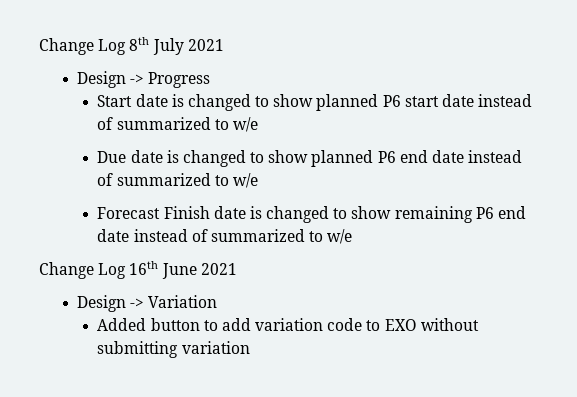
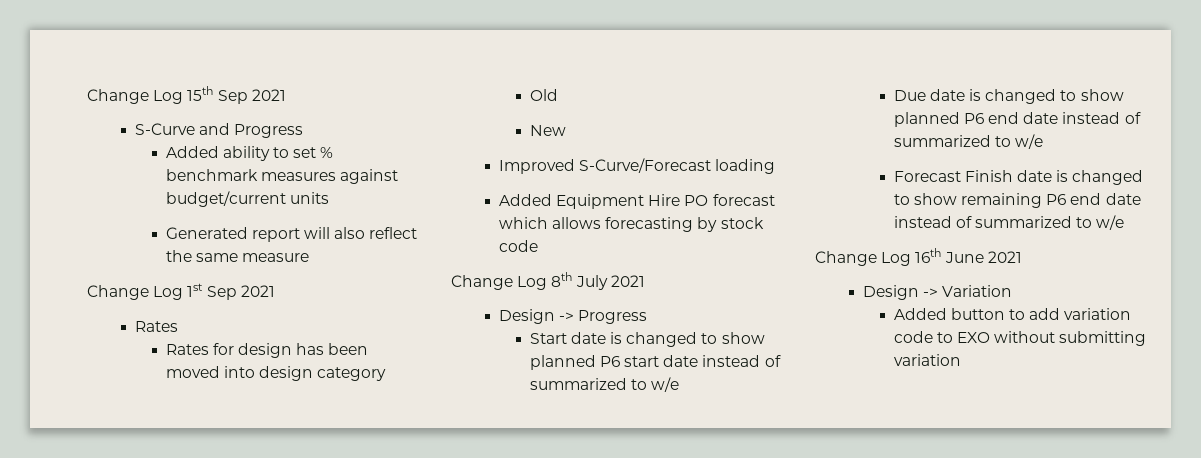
+ Change Log 15th Sep 2021
+ S-Curve and Progress
+ Added ability to set % benchmark measures against budget/current units
+ Generated report will also reflect the same measure
+ Change Log 1st Sep 2021
+ Rates
+ Rates for design has been moved into design category
+ Old
+ New
+ Improved S-Curve/Forecast loading
+ Added Equipment Hire PO forecast which allows forecasting by stock code

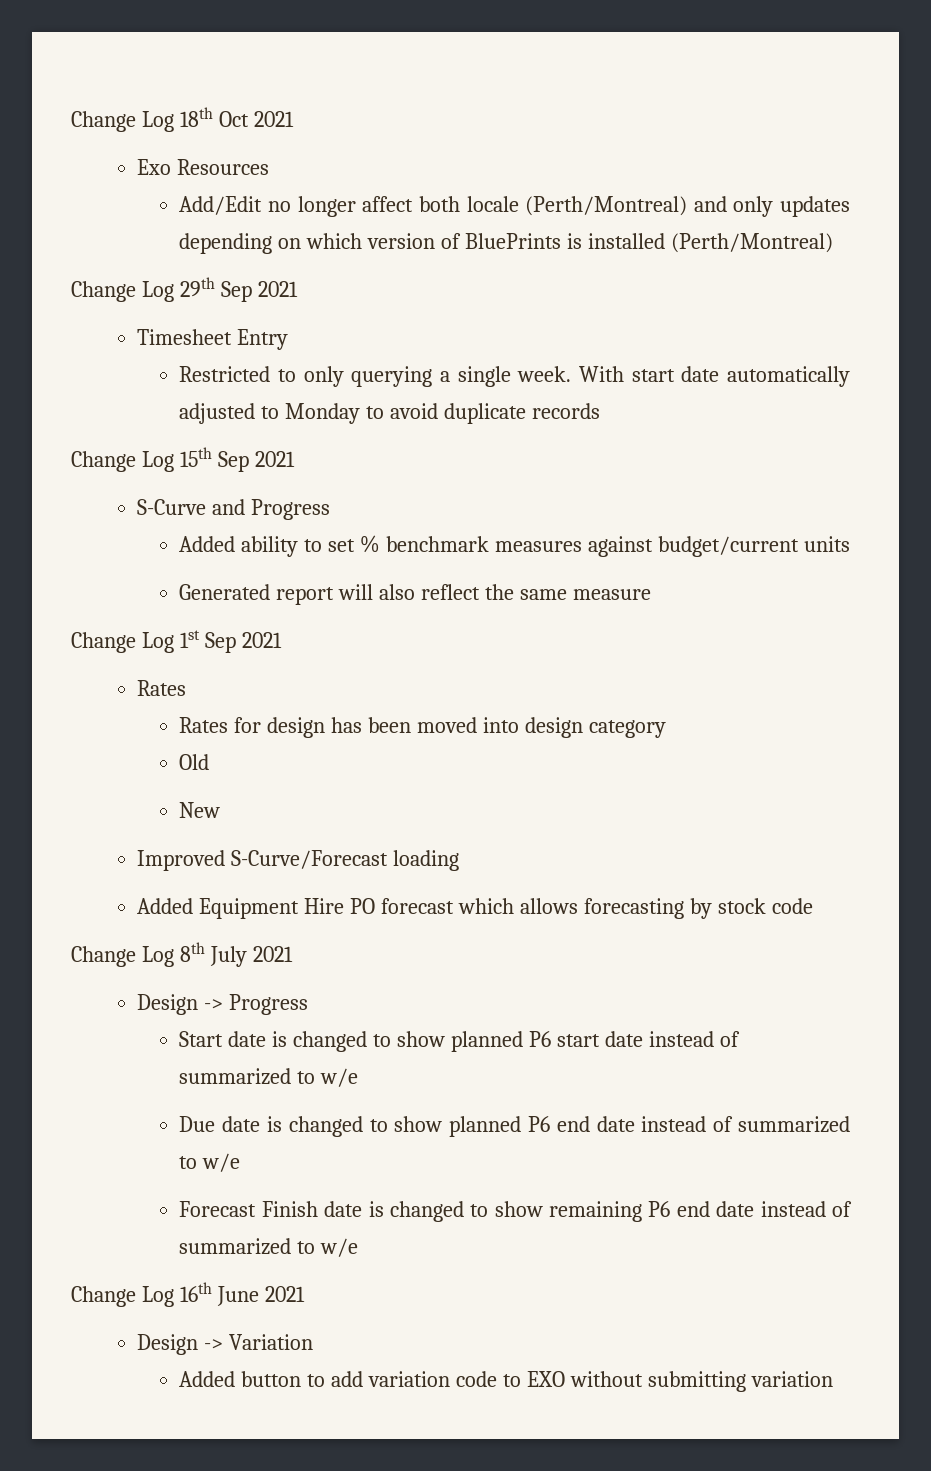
+ Change Log 18th Oct 2021
+ Exo Resources
+ Add/Edit no longer affect both locale (Perth/Montreal) and only updates depending on which version of BluePrints is installed (Perth/Montreal)
+ Change Log 29th Sep 2021
+ Timesheet Entry
+ Restricted to only querying a single week. With start date automatically adjusted to Monday to avoid duplicate records

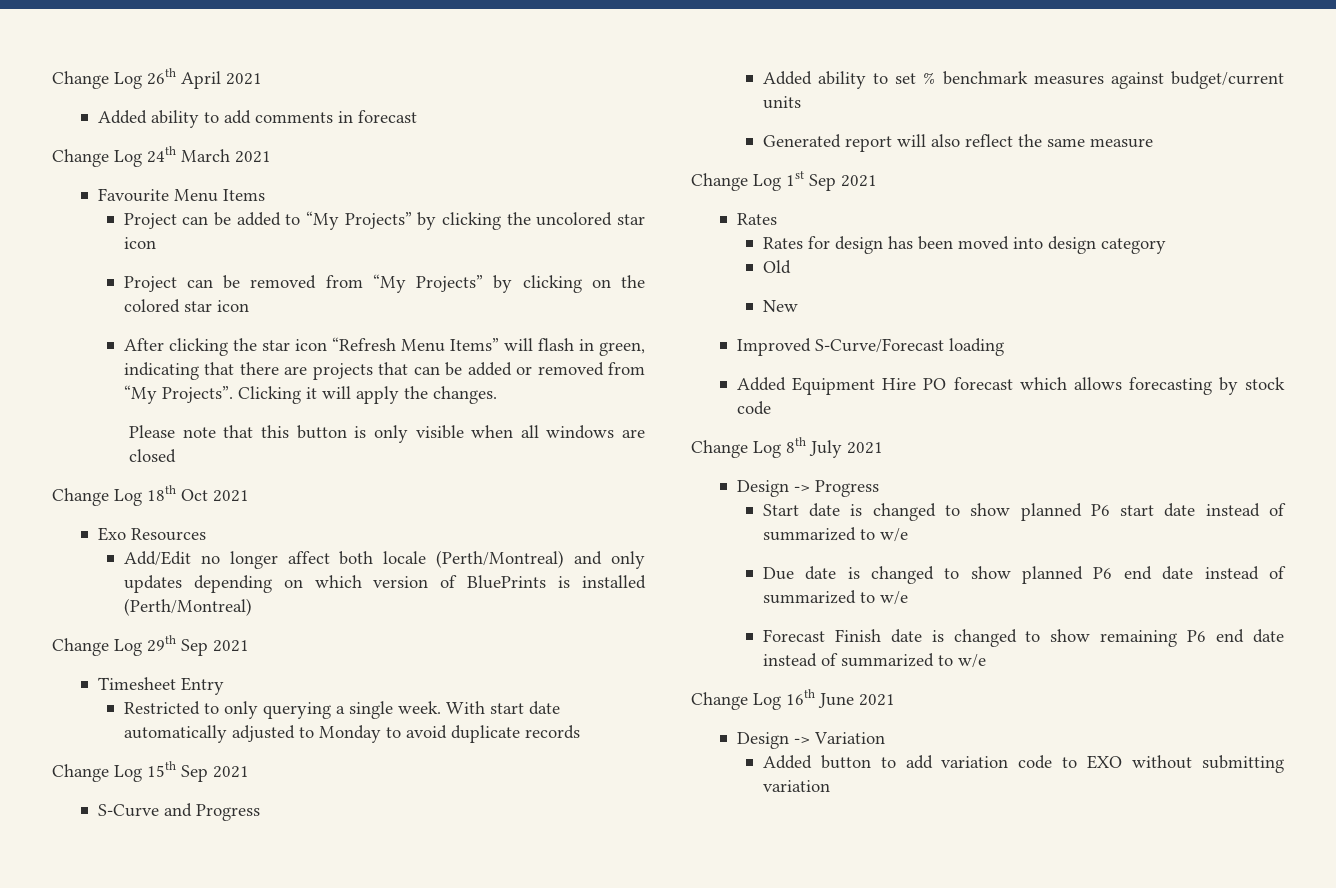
+ Change Log 26th April 2021
+ Added ability to add comments in forecast
+ Change Log 24th March 2021
+ Favourite Menu Items
+ Project can be added to “My Projects” by clicking the uncolored star icon
+ Project can be removed from “My Projects” by clicking on the colored star icon
+ After clicking the star icon “Refresh Menu Items” will flash in green, indicating that there are projects that can be added or removed from “My Projects”. Clicking it will apply the changes.
+ Please note that this button is only visible when all windows are closed

